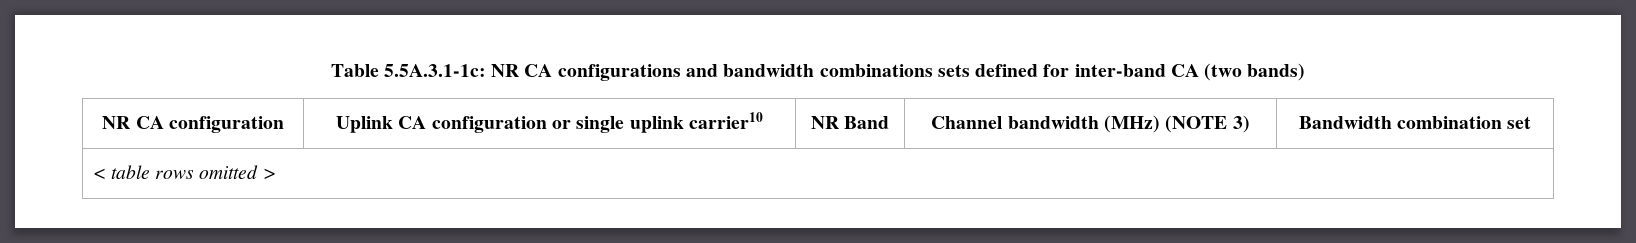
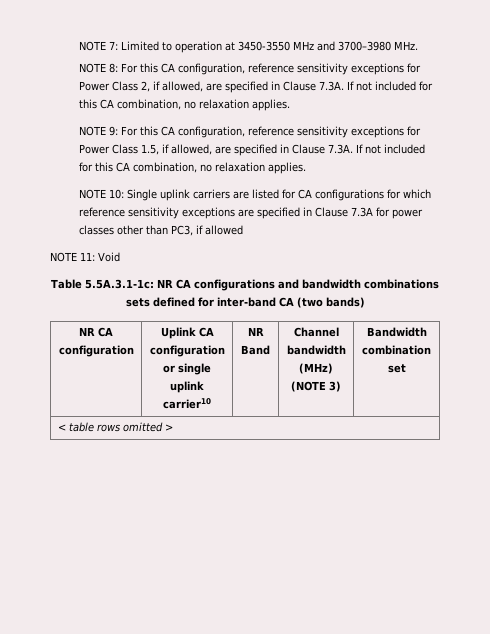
+ NOTE 7: Limited to operation at 3450-3550 MHz and 3700–3980 MHz.
+ NOTE 8: For this CA configuration, reference sensitivity exceptions for Power Class 2, if allowed, are specified in Clause 7.3A. If not included for this CA combination, no relaxation applies.
+ NOTE 9: For this CA configuration, reference sensitivity exceptions for Power Class 1.5, if allowed, are specified in Clause 7.3A. If not included for this CA combination, no relaxation applies.
+ NOTE 10: Single uplink carriers are listed for CA configurations for which reference sensitivity exceptions are specified in Clause 7.3A for power classes other than PC3, if allowed
+ NOTE 11: Void

